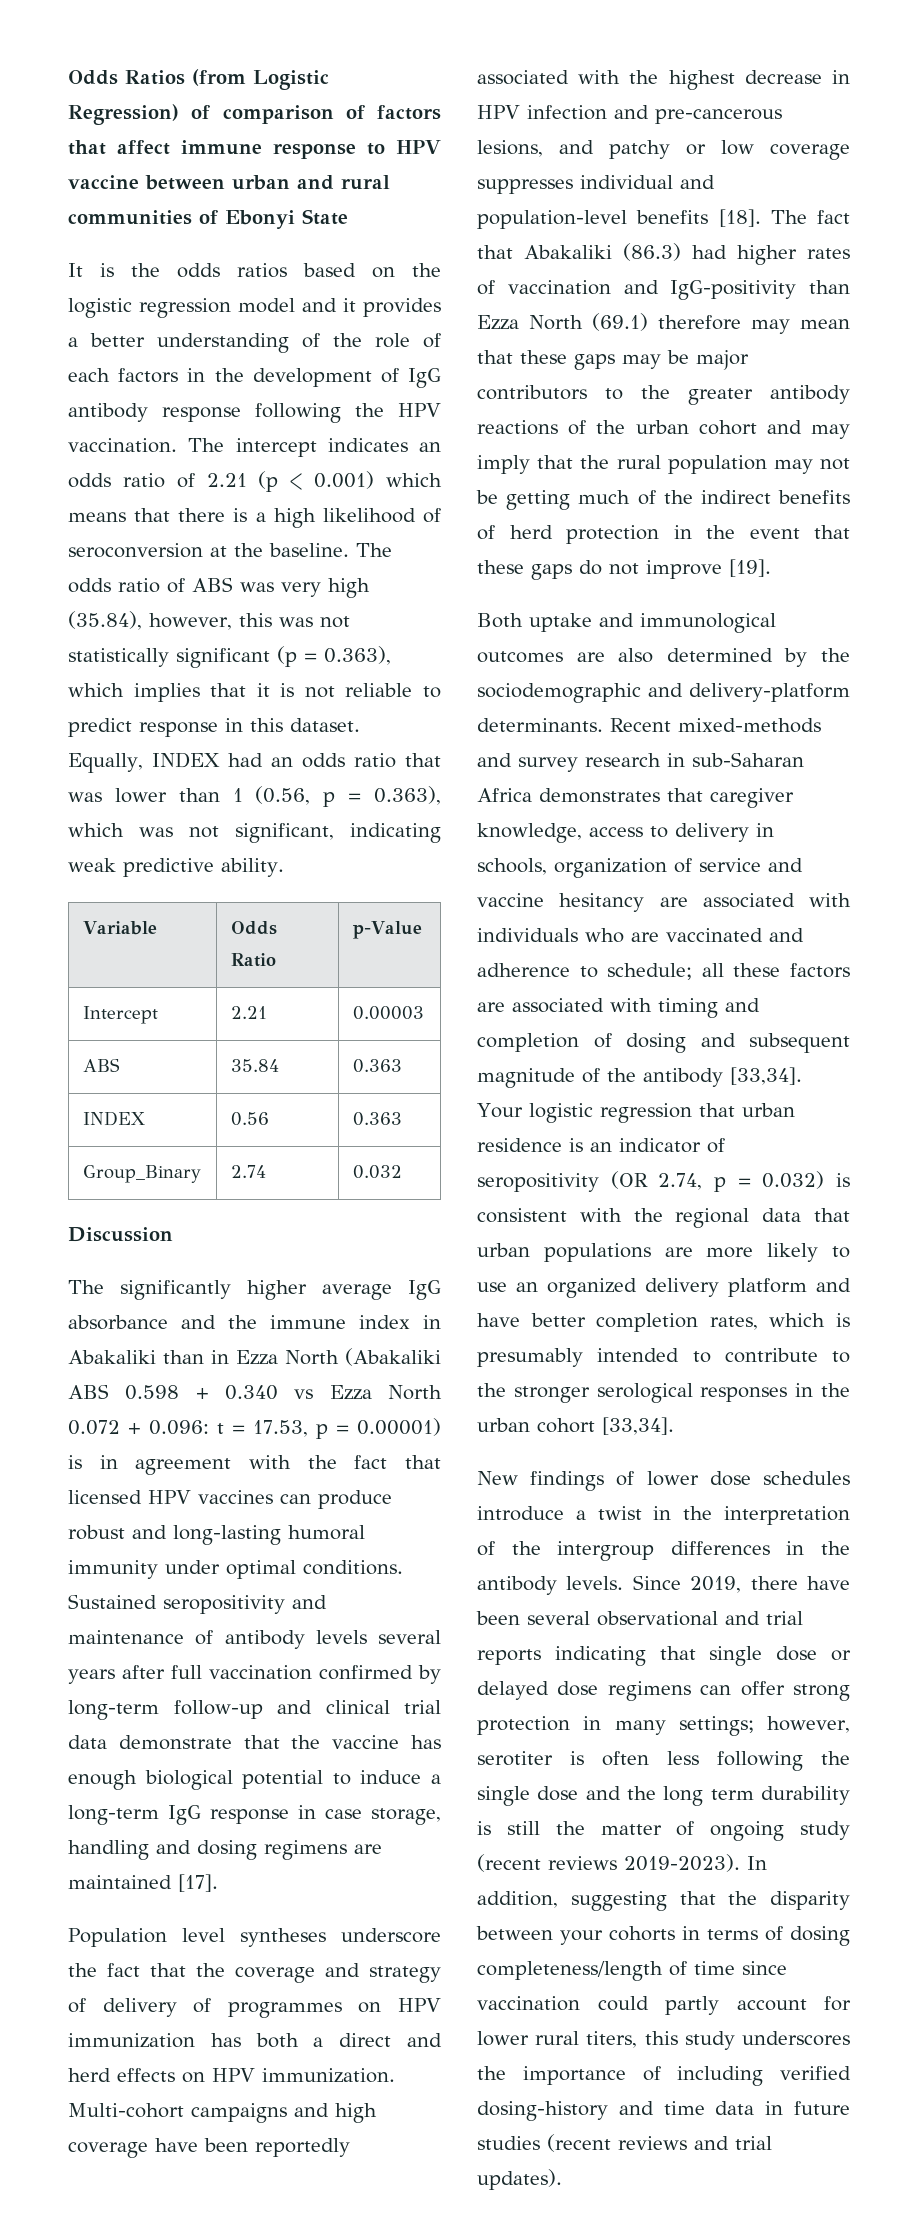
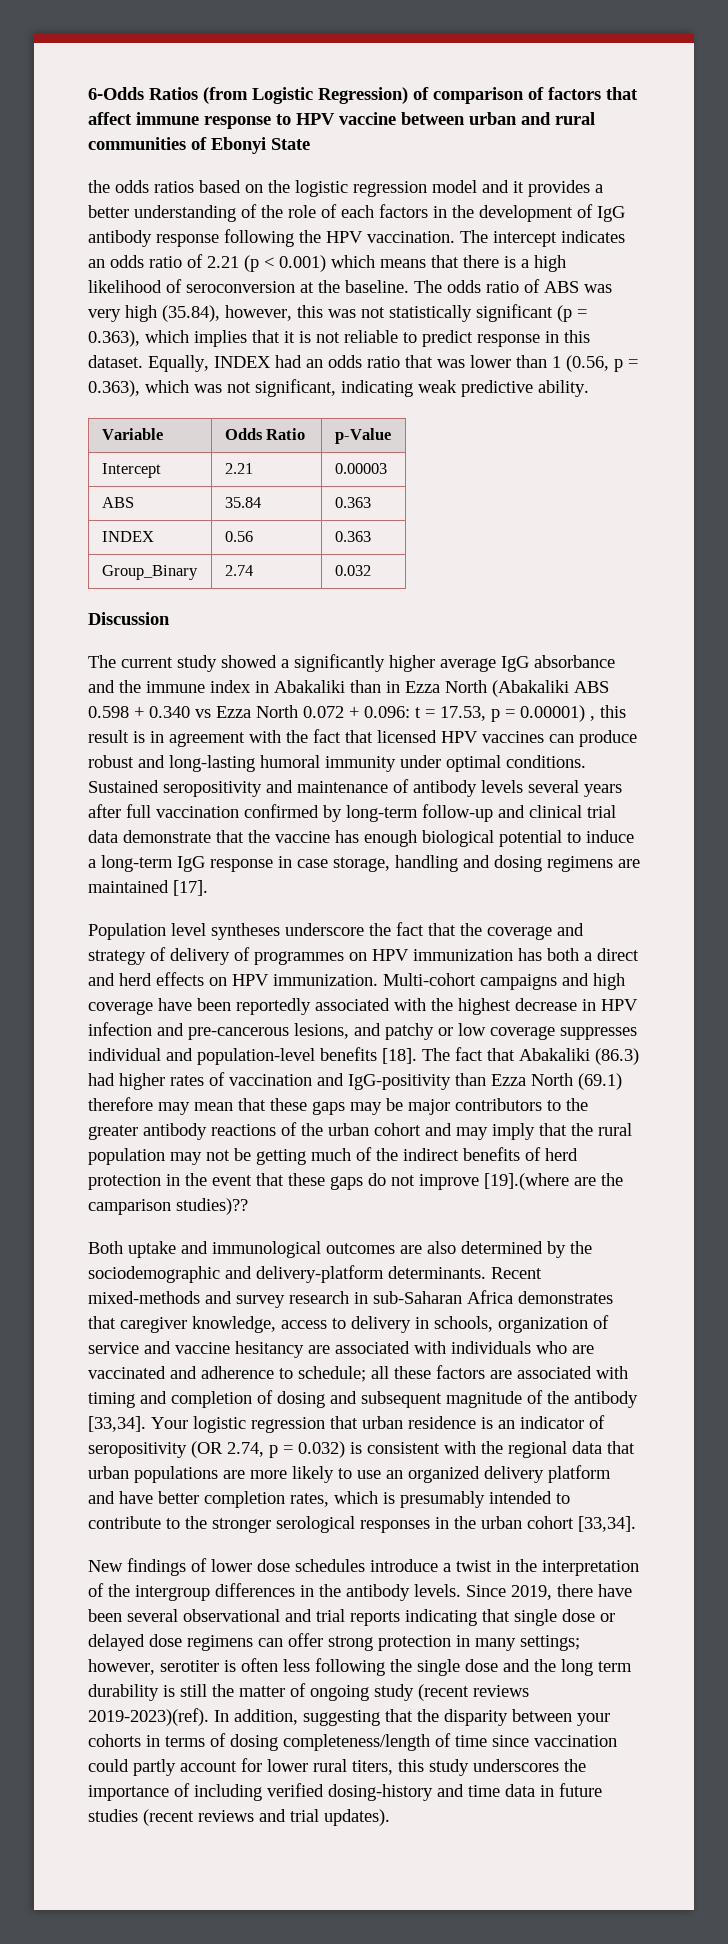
- Odds Ratios (from Logistic Regression) of comparison of factors that affect immune response to HPV vaccine between urban and rural communities of Ebonyi State
+ 6-Odds Ratios (from Logistic Regression) of comparison of factors that affect immune response to HPV vaccine between urban and rural communities of Ebonyi State
- It is the odds ratios based on the logistic regression model and it provides a better understanding of the role of each factors in the development of IgG antibody response following the HPV vaccination.
+ the odds ratios based on the logistic regression model and it provides a better understanding of the role of each factors in the development of IgG antibody response following the HPV vaccination.
- The significantly higher average IgG absorbance and the immune index in Abakaliki than in Ezza North (Abakaliki ABS 0.598 + 0.340 vs Ezza North 0.072 + 0.096: t = 17.53, p = 0.00001) is in agreement with the fact that licensed HPV vaccines can produce robust and long-lasting humoral immunity under optimal conditions.
+ The current study showed a significantly higher average IgG absorbance and the immune index in Abakaliki than in Ezza North (Abakaliki ABS 0.598 + 0.340 vs Ezza North 0.072 + 0.096: t = 17.53, p = 0.00001) , this result is in agreement with the fact that licensed HPV vaccines can produce robust and long-lasting humoral immunity under optimal conditions.
- The fact that Abakaliki (86.3) had higher rates of vaccination and IgG-positivity than Ezza North (69.1) therefore may mean that these gaps may be major contributors to the greater antibody reactions of the urban cohort and may imply that the rural population may not be getting much of the indirect benefits of herd protection in the event that these gaps do not improve [19].
+ The fact that Abakaliki (86.3) had higher rates of vaccination and IgG-positivity than Ezza North (69.1) therefore may mean that these gaps may be major contributors to the greater antibody reactions of the urban cohort and may imply that the rural population may not be getting much of the indirect benefits of herd protection in the event that these gaps do not improve [19].(where are the camparison studies)??
- Since 2019, there have been several observational and trial reports indicating that single dose or delayed dose regimens can offer strong protection in many settings; however, serotiter is often less following the single dose and the long term durability is still the matter of ongoing study (recent reviews 2019-2023).
+ Since 2019, there have been several observational and trial reports indicating that single dose or delayed dose regimens can offer strong protection in many settings; however, serotiter is often less following the single dose and the long term durability is still the matter of ongoing study (recent reviews 2019-2023)(ref).

